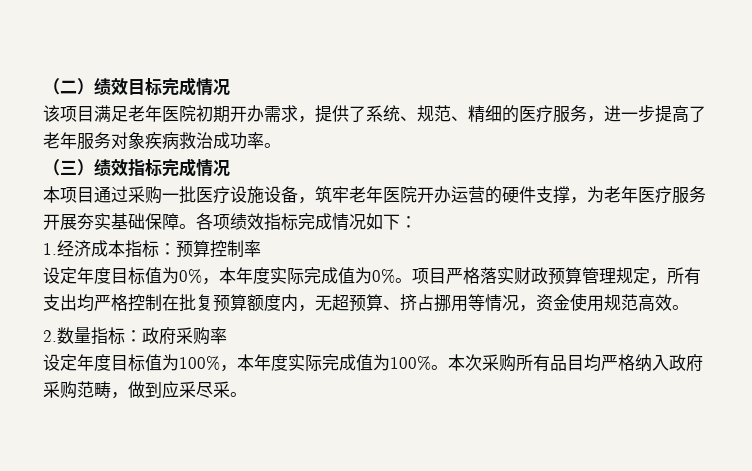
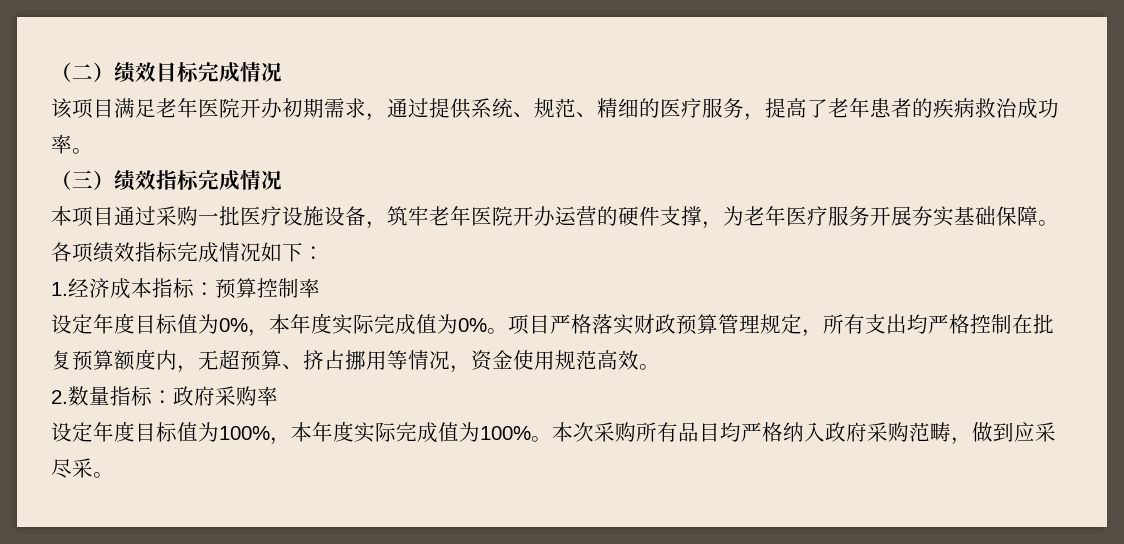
- 该项目满足老年医院初期开办需求，提供了系统、规范、精细的医疗服务，进一步提高了老年服务对象疾病救治成功率。
+ 该项目满足老年医院开办初期需求，通过提供系统、规范、精细的医疗服务，提高了老年患者的疾病救治成功率。

